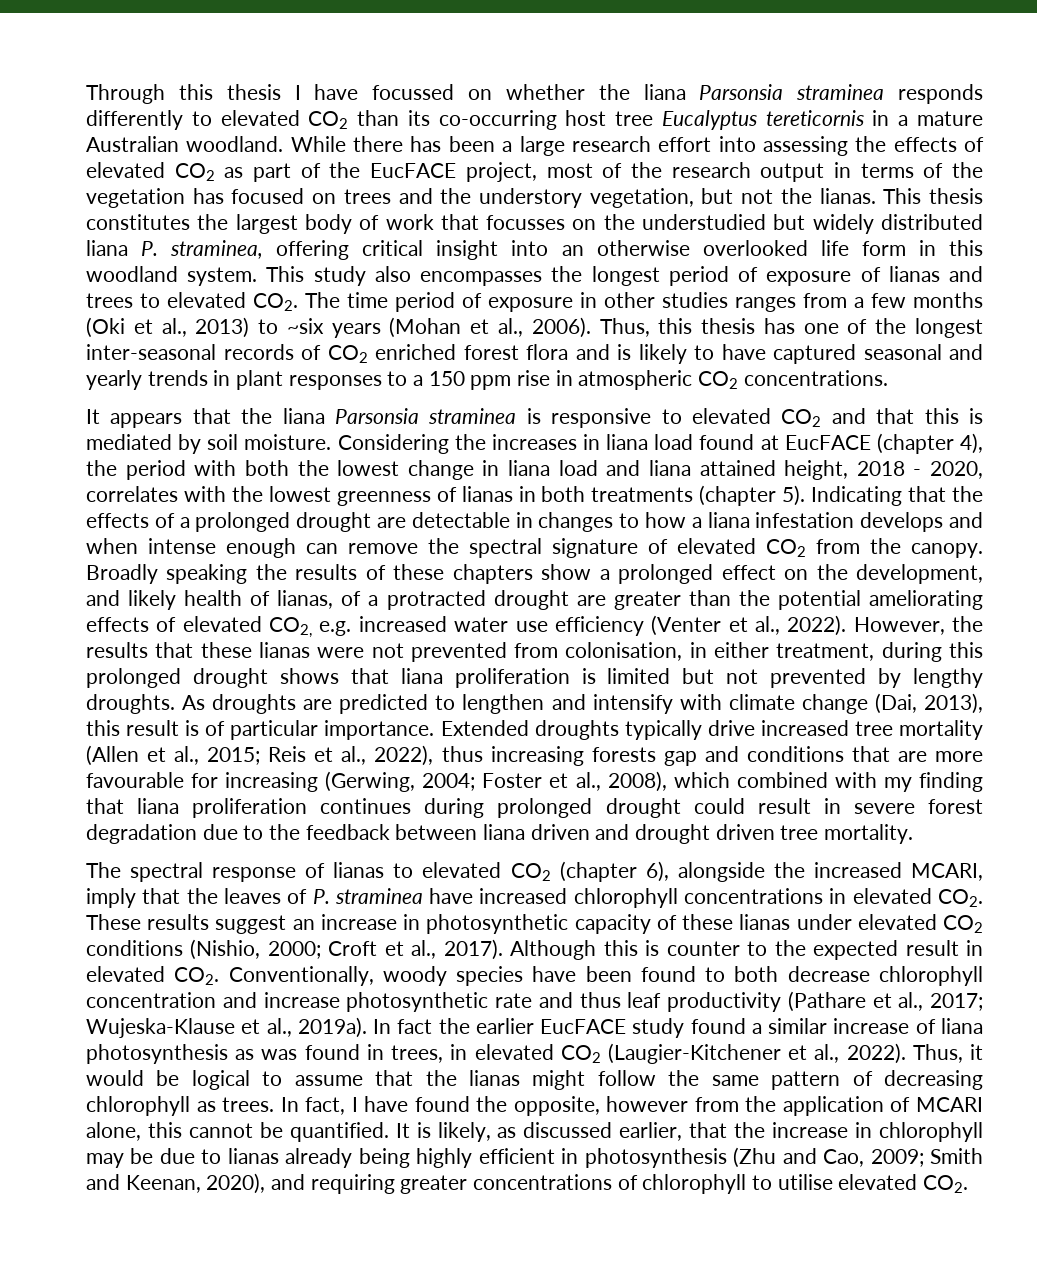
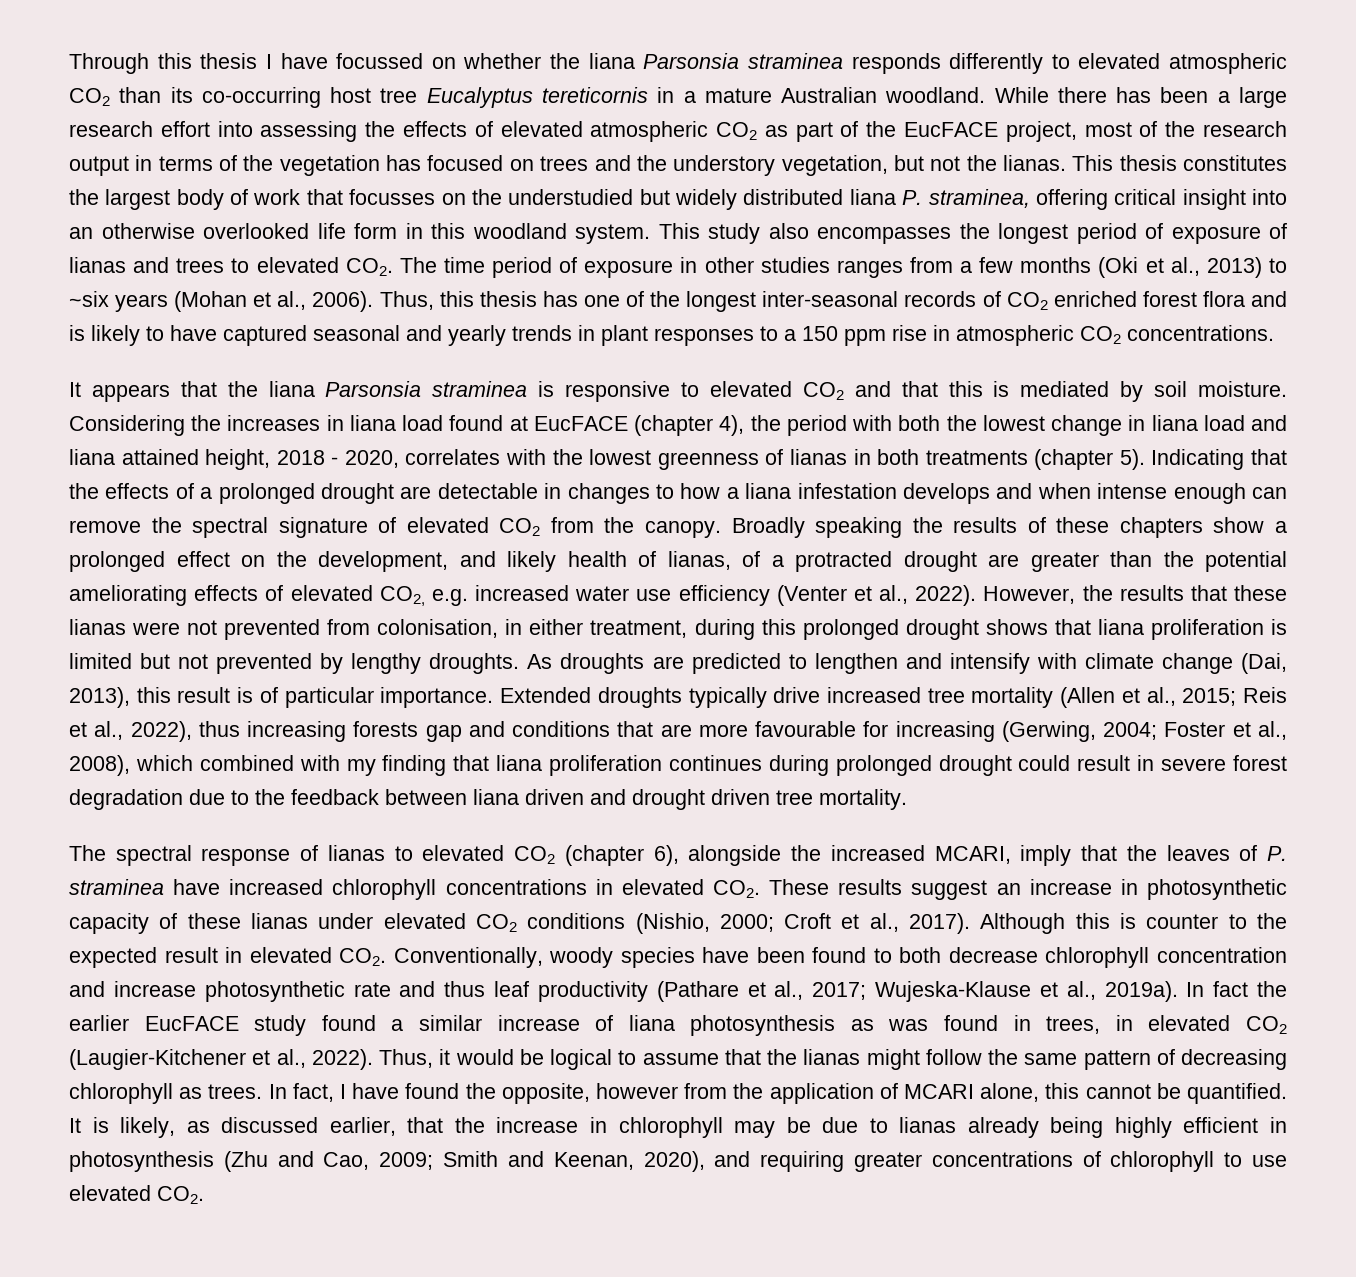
- Through this thesis I have focussed on whether the liana Parsonsia straminea responds differently to elevated CO2 than its co-occurring host tree Eucalyptus tereticornis in a mature Australian woodland.
+ Through this thesis I have focussed on whether the liana Parsonsia straminea responds differently to elevated atmospheric CO2 than its co-occurring host tree Eucalyptus tereticornis in a mature Australian woodland.
- While there has been a large research effort into assessing the effects of elevated CO2 as part of the EucFACE project, most of the research output in terms of the vegetation has focused on trees and the understory vegetation, but not the lianas.
+ While there has been a large research effort into assessing the effects of elevated atmospheric CO2 as part of the EucFACE project, most of the research output in terms of the vegetation has focused on trees and the understory vegetation, but not the lianas.
- It is likely, as discussed earlier, that the increase in chlorophyll may be due to lianas already being highly efficient in photosynthesis (Zhu and Cao, 2009; Smith and Keenan, 2020), and requiring greater concentrations of chlorophyll to utilise elevated CO2.
+ It is likely, as discussed earlier, that the increase in chlorophyll may be due to lianas already being highly efficient in photosynthesis (Zhu and Cao, 2009; Smith and Keenan, 2020), and requiring greater concentrations of chlorophyll to use elevated CO2.

